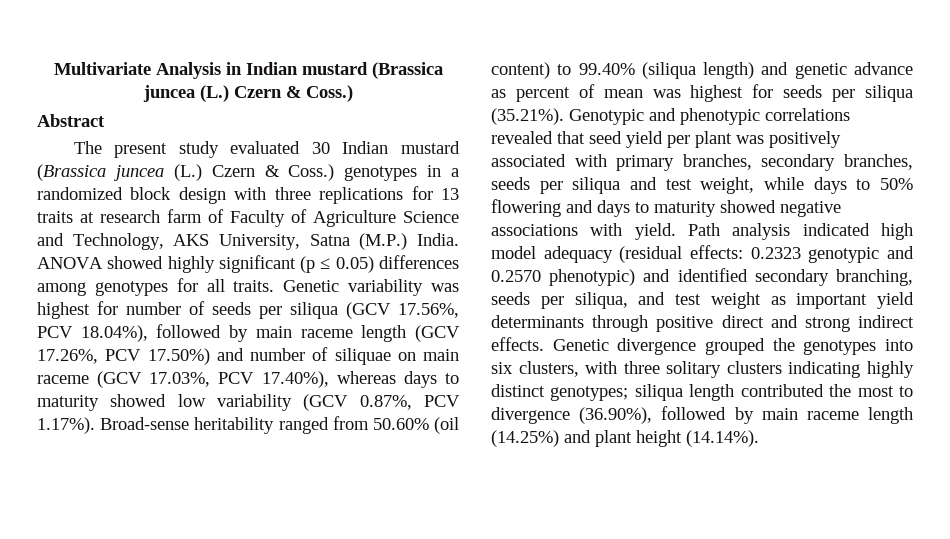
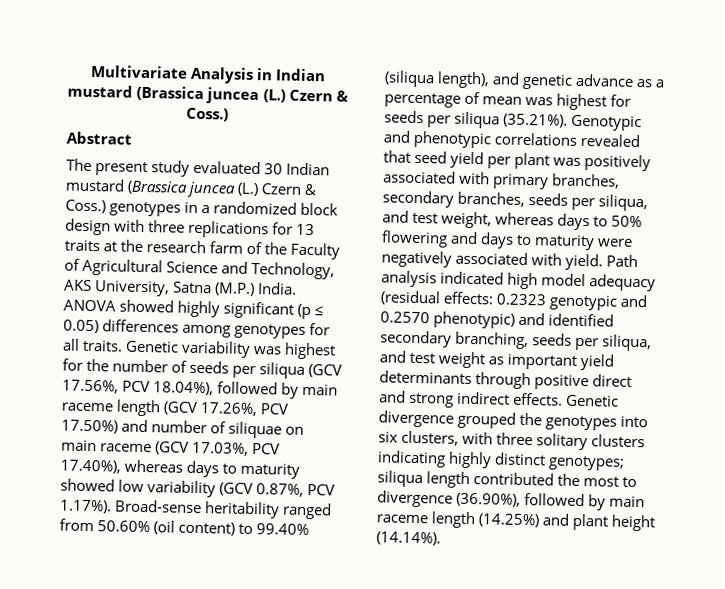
- The present study evaluated 30 Indian mustard (Brassica juncea (L.) Czern & Coss.) genotypes in a randomized block design with three replications for 13 traits at research farm of Faculty of Agriculture Science and Technology, AKS University, Satna (M.P.) India.
+ The present study evaluated 30 Indian mustard (Brassica juncea (L.) Czern & Coss.) genotypes in a randomized block design with three replications for 13 traits at the research farm of the Faculty of Agricultural Science and Technology, AKS University, Satna (M.P.) India.
- Genetic variability was highest for number of seeds per siliqua (GCV 17.56%, PCV 18.04%), followed by main raceme length (GCV 17.26%, PCV 17.50%) and number of siliquae on main raceme (GCV 17.03%, PCV 17.40%), whereas days to maturity showed low variability (GCV 0.87%, PCV 1.17%). Broad-sense heritability ranged from 50.60% (oil content) to 99.40% (siliqua length) and genetic advance as percent of mean was highest for seeds per siliqua (35.21%). Genotypic and phenotypic correlations revealed that seed yield per plant was positively associated with primary branches, secondary branches, seeds per siliqua and test weight, while days to 50% flowering and days to maturity showed negative associations with yield.
+ Genetic variability was highest for the number of seeds per siliqua (GCV 17.56%, PCV 18.04%), followed by main raceme length (GCV 17.26%, PCV 17.50%) and number of siliquae on main raceme (GCV 17.03%, PCV 17.40%), whereas days to maturity showed low variability (GCV 0.87%, PCV 1.17%). Broad-sense heritability ranged from 50.60% (oil content) to 99.40% (siliqua length), and genetic advance as a percentage of mean was highest for seeds per siliqua (35.21%). Genotypic and phenotypic correlations revealed that seed yield per plant was positively associated with primary branches, secondary branches, seeds per siliqua, and test weight, whereas days to 50% flowering and days to maturity were negatively associated with yield.

